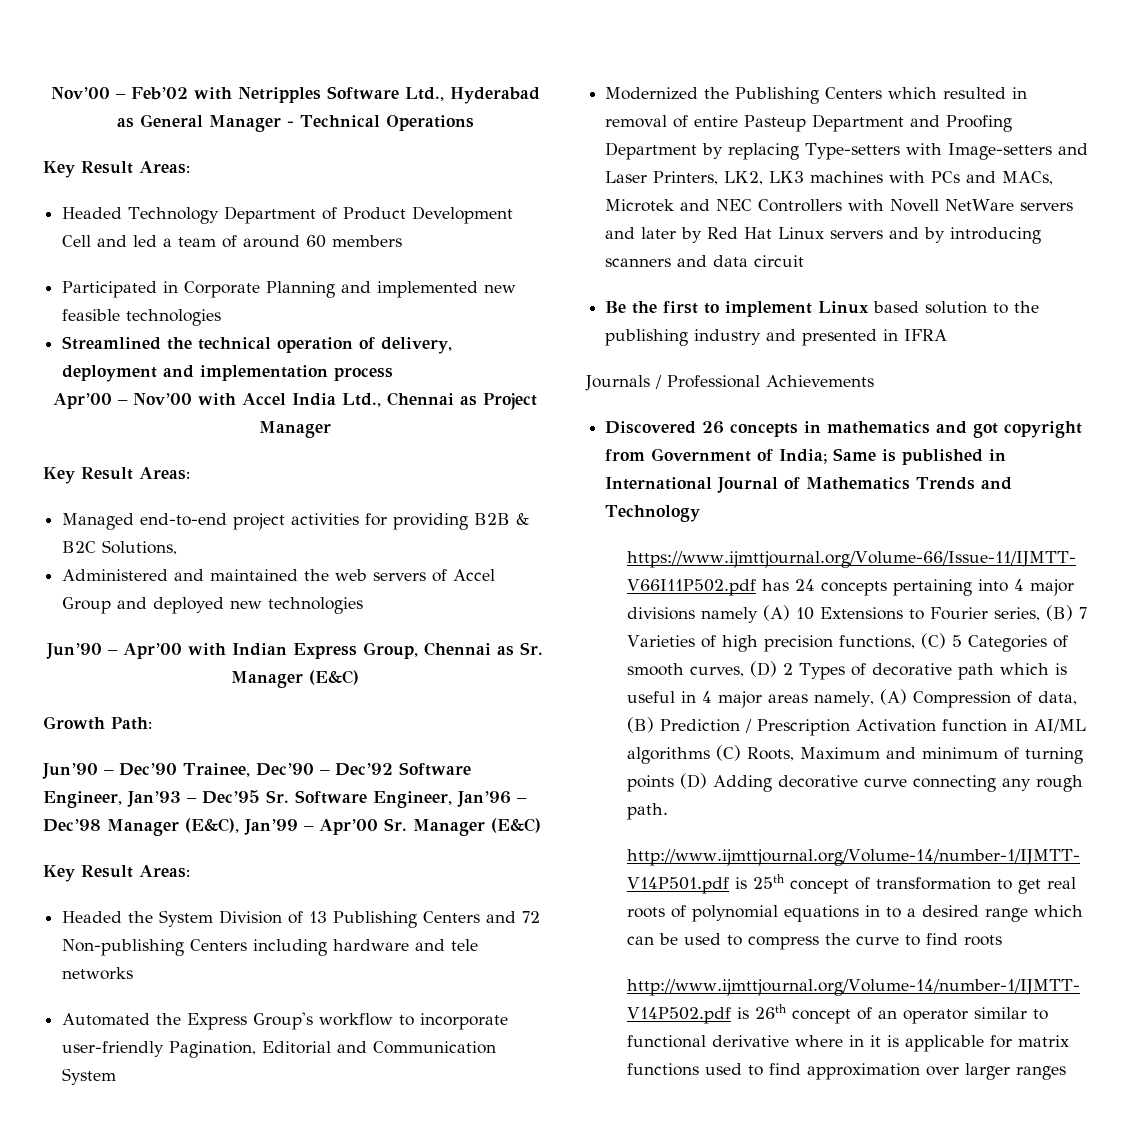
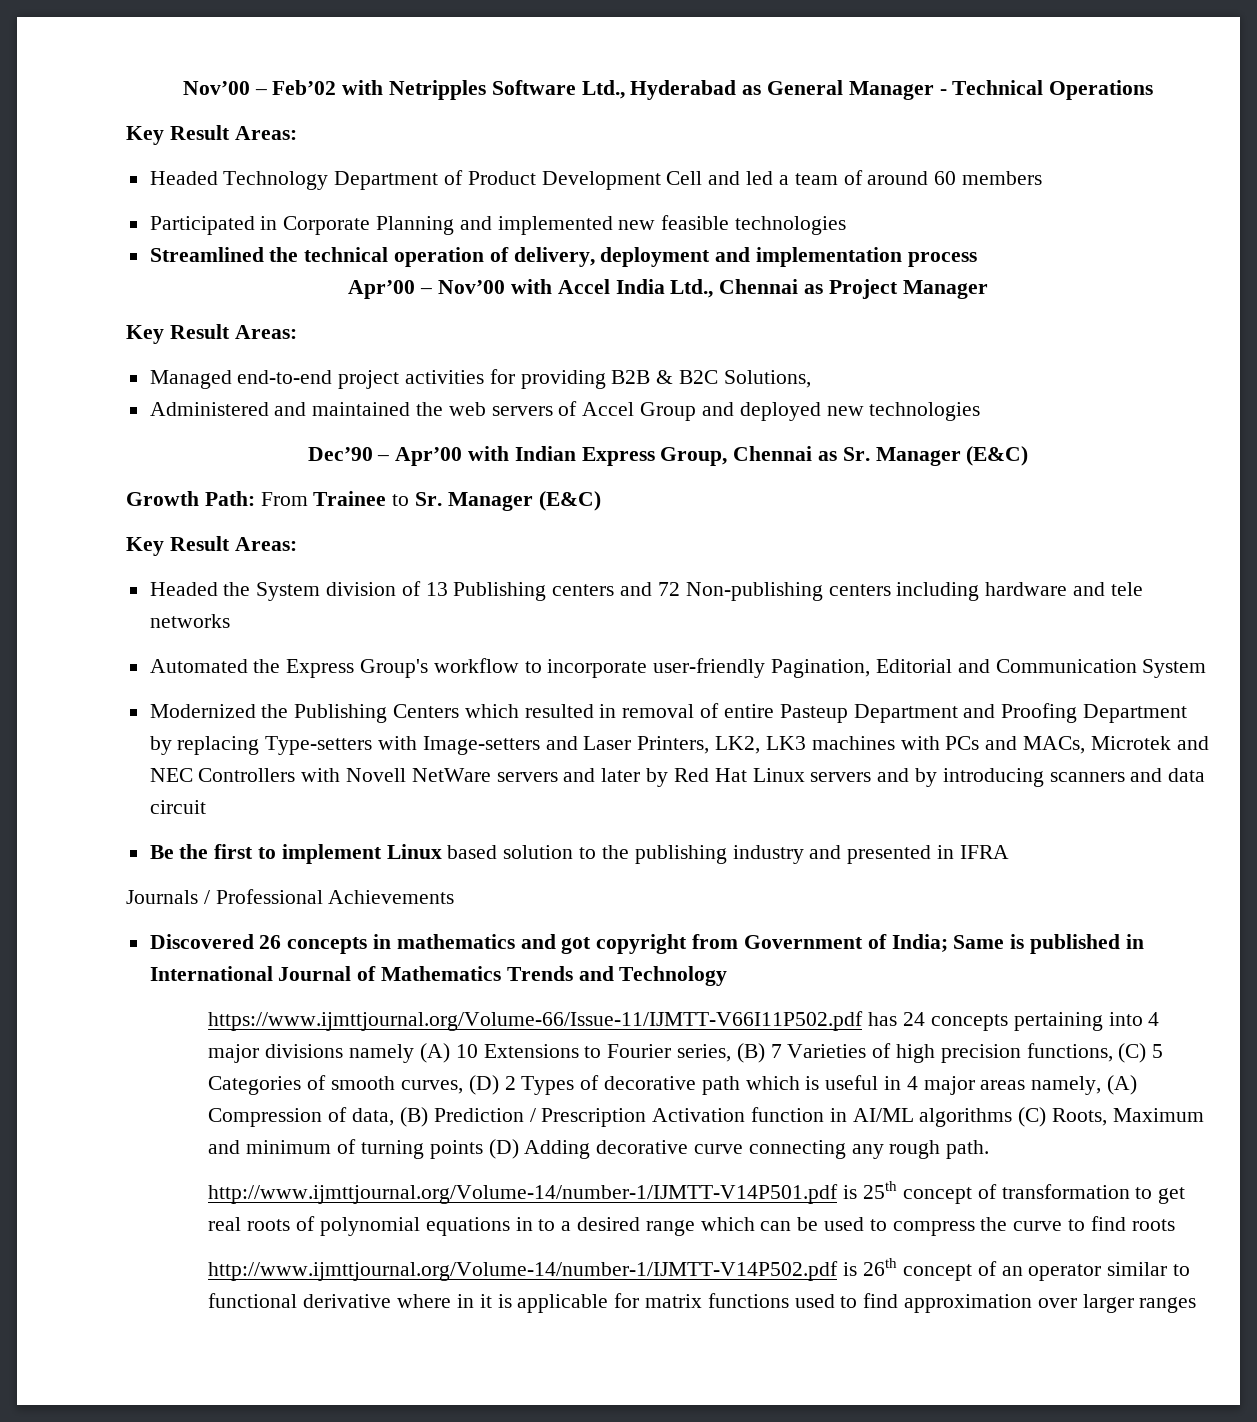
- Jun’90 – Apr’00 with Indian Express Group, Chennai as Sr. Manager (E&C)
+ Dec’90 – Apr’00 with Indian Express Group, Chennai as Sr. Manager (E&C)
- Growth Path:
- Jun’90 – Dec’90 Trainee, Dec’90 – Dec’92 Software Engineer, Jan’93 – Dec’95 Sr. Software Engineer, Jan’96 – Dec’98 Manager (E&C), Jan’99 – Apr’00 Sr. Manager (E&C)
+ Growth Path: From Trainee to Sr. Manager (E&C)
- Headed the System Division of 13 Publishing Centers and 72 Non-publishing Centers including hardware and tele networks
+ Headed the System division of 13 Publishing centers and 72 Non-publishing centers including hardware and tele networks

